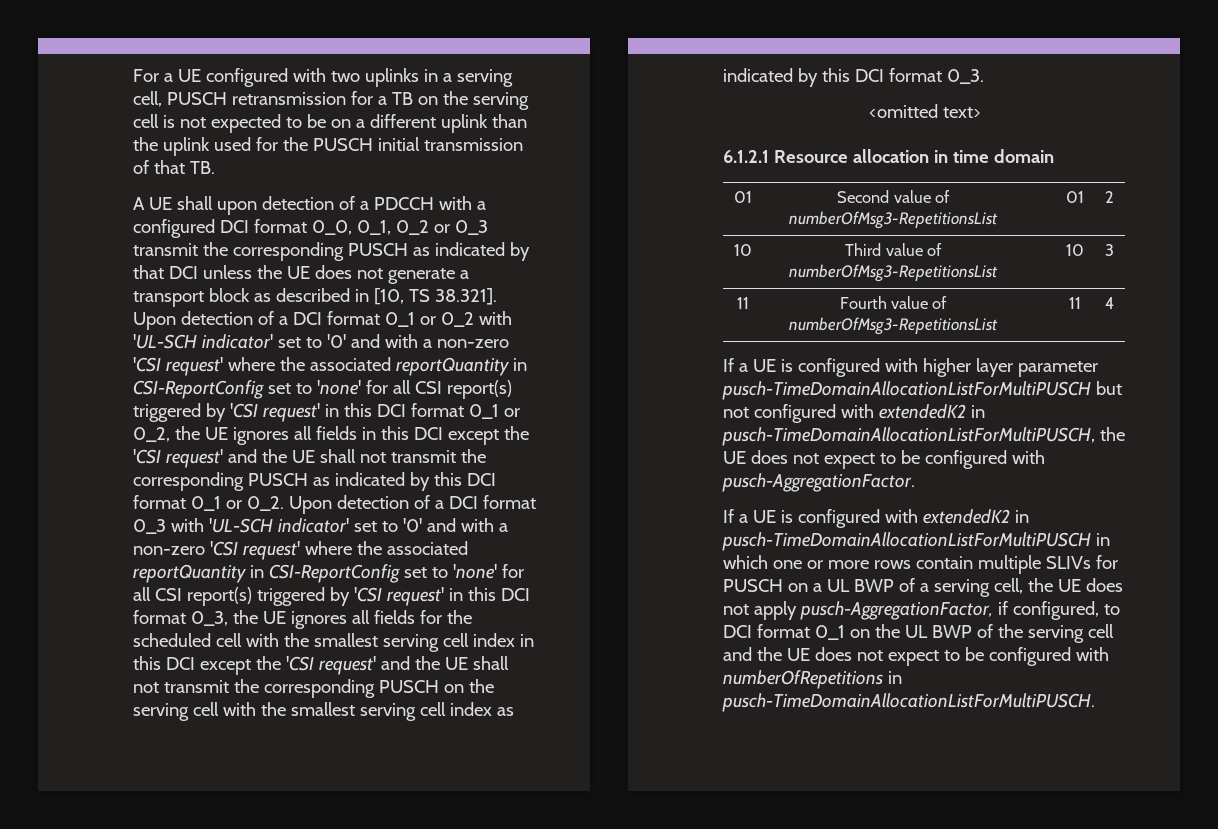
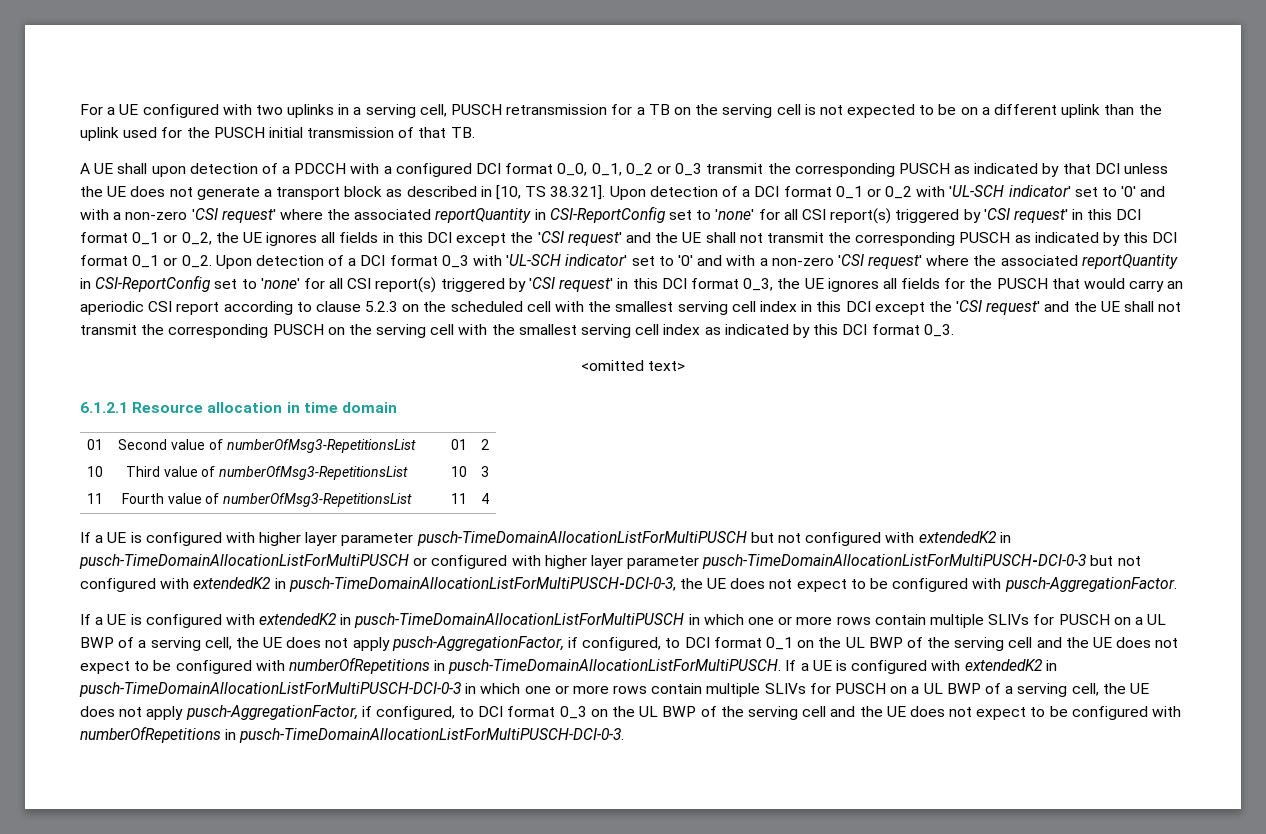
- Upon detection of a DCI format 0_3 with 'UL-SCH indicator' set to '0' and with a non-zero 'CSI request' where the associated reportQuantity in CSI-ReportConfig set to 'none' for all CSI report(s) triggered by 'CSI request' in this DCI format 0_3, the UE ignores all fields for the scheduled cell with the smallest serving cell index in this DCI except the 'CSI request' and the UE shall not transmit the corresponding PUSCH on the serving cell with the smallest serving cell index as indicated by this DCI format 0_3.
+ Upon detection of a DCI format 0_3 with 'UL-SCH indicator' set to '0' and with a non-zero 'CSI request' where the associated reportQuantity in CSI-ReportConfig set to 'none' for all CSI report(s) triggered by 'CSI request' in this DCI format 0_3, the UE ignores all fields for the PUSCH that would carry an aperiodic CSI report according to clause 5.2.3 on the scheduled cell with the smallest serving cell index in this DCI except the 'CSI request' and the UE shall not transmit the corresponding PUSCH on the serving cell with the smallest serving cell index as indicated by this DCI format 0_3.
- If a UE is configured with higher layer parameter pusch-TimeDomainAllocationListForMultiPUSCH but not configured with extendedK2 in pusch-TimeDomainAllocationListForMultiPUSCH, the UE does not expect to be configured with pusch-AggregationFactor.
+ If a UE is configured with higher layer parameter pusch-TimeDomainAllocationListForMultiPUSCH but not configured with extendedK2 in pusch-TimeDomainAllocationListForMultiPUSCH or configured with higher layer parameter pusch-TimeDomainAllocationListForMultiPUSCH-DCI-0-3 but not configured with extendedK2 in pusch-TimeDomainAllocationListForMultiPUSCH-DCI-0-3, the UE does not expect to be configured with pusch-AggregationFactor.
+ If a UE is configured with extendedK2 in pusch-TimeDomainAllocationListForMultiPUSCH-DCI-0-3 in which one or more rows contain multiple SLIVs for PUSCH on a UL BWP of a serving cell, the UE does not apply pusch-AggregationFactor, if configured, to DCI format 0_3 on the UL BWP of the serving cell and the UE does not expect to be configured with numberOfRepetitions in pusch-TimeDomainAllocationListForMultiPUSCH-DCI-0-3.

